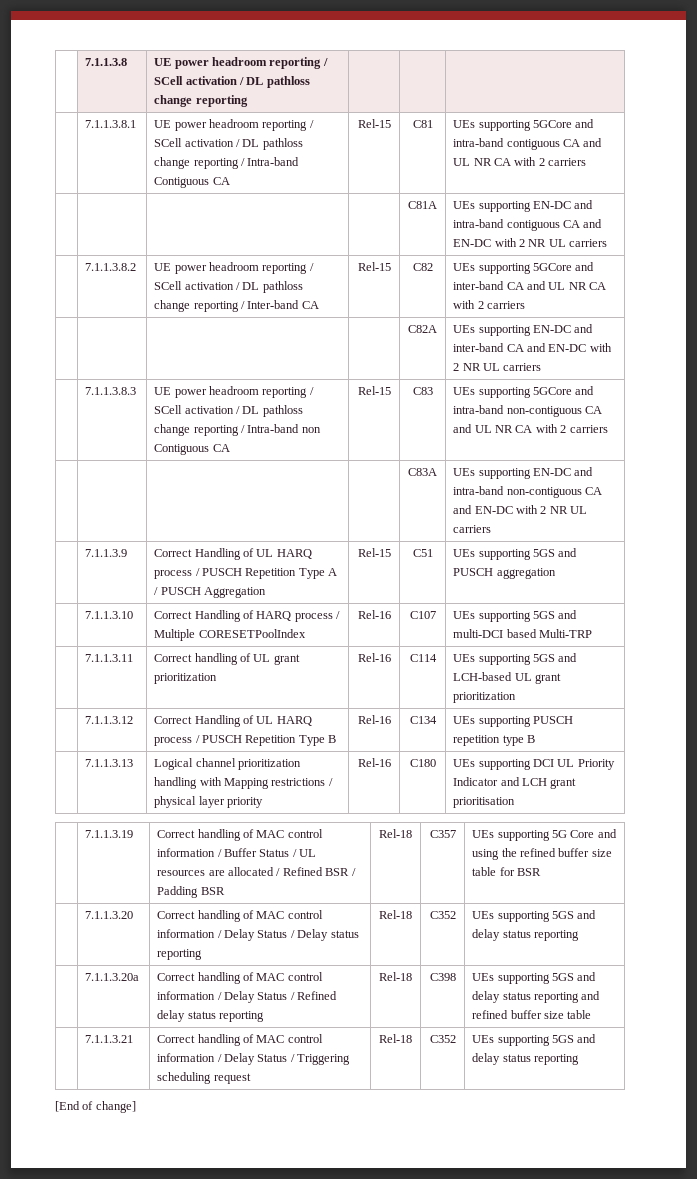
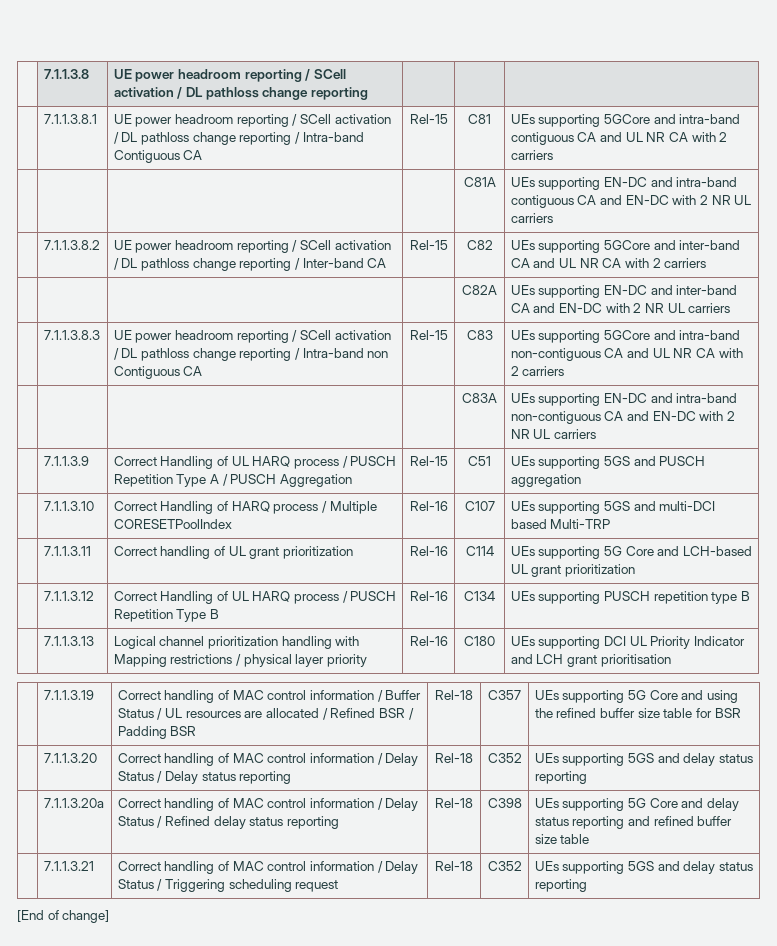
- | 7.1.1.3.11 | Correct handling of UL grant prioritization | Rel-16 | C114 | UEs supporting 5GS and LCH-based UL grant prioritization
+ | 7.1.1.3.11 | Correct handling of UL grant prioritization | Rel-16 | C114 | UEs supporting 5G Core and LCH-based UL grant prioritization
- | 7.1.1.3.20a | Correct handling of MAC control information / Delay Status / Refined delay status reporting | Rel-18 | C398 | UEs supporting 5GS and delay status reporting and refined buffer size table
+ | 7.1.1.3.20a | Correct handling of MAC control information / Delay Status / Refined delay status reporting | Rel-18 | C398 | UEs supporting 5G Core and delay status reporting and refined buffer size table

